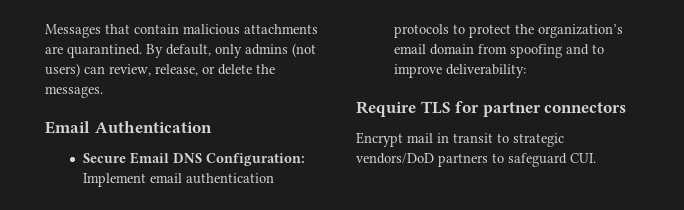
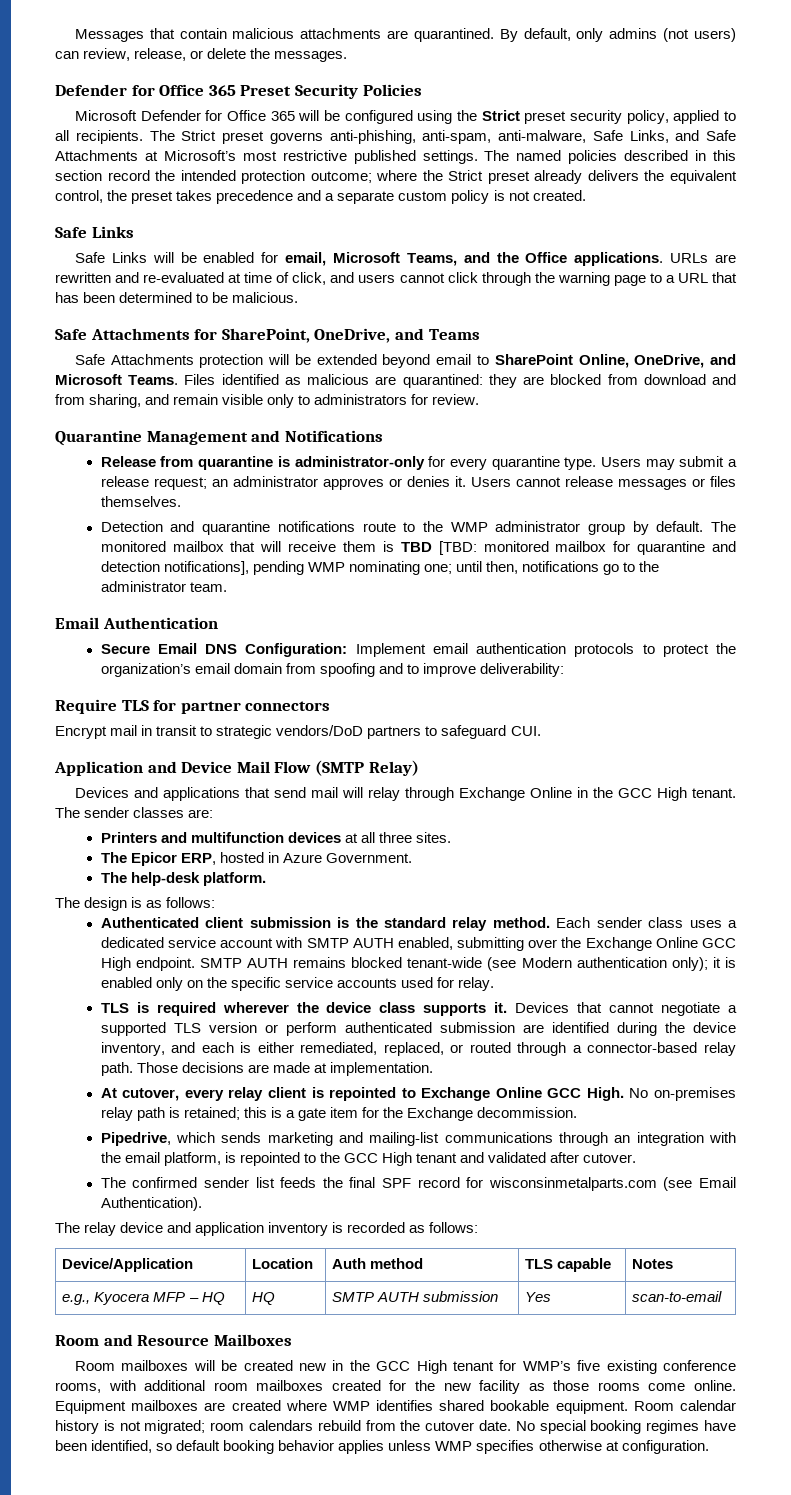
+ Defender for Office 365 Preset Security Policies
+ Microsoft Defender for Office 365 will be configured using the Strict preset security policy, applied to all recipients. The Strict preset governs anti-phishing, anti-spam, anti-malware, Safe Links, and Safe Attachments at Microsoft’s most restrictive published settings. The named policies described in this section record the intended protection outcome; where the Strict preset already delivers the equivalent control, the preset takes precedence and a separate custom policy is not created.
+ Safe Links
+ Safe Links will be enabled for email, Microsoft Teams, and the Office applications. URLs are rewritten and re-evaluated at time of click, and users cannot click through the warning page to a URL that has been determined to be malicious.
+ Safe Attachments for SharePoint, OneDrive, and Teams
+ Safe Attachments protection will be extended beyond email to SharePoint Online, OneDrive, and Microsoft Teams. Files identified as malicious are quarantined: they are blocked from download and from sharing, and remain visible only to administrators for review.
+ Quarantine Management and Notifications
+ Release from quarantine is administrator-only for every quarantine type. Users may submit a release request; an administrator approves or denies it. Users cannot release messages or files themselves.
+ Detection and quarantine notifications route to the WMP administrator group by default. The monitored mailbox that will receive them is TBD [TBD: monitored mailbox for quarantine and detection notifications], pending WMP nominating one; until then, notifications go to the administrator team.
+ Application and Device Mail Flow (SMTP Relay)
+ Devices and applications that send mail will relay through Exchange Online in the GCC High tenant. The sender classes are:
+ Printers and multifunction devices at all three sites.
+ The Epicor ERP, hosted in Azure Government.
+ The help-desk platform.
+ The design is as follows:
+ Authenticated client submission is the standard relay method. Each sender class uses a dedicated service account with SMTP AUTH enabled, submitting over the Exchange Online GCC High endpoint. SMTP AUTH remains blocked tenant-wide (see Modern authentication only); it is enabled only on the specific service accounts used for relay.
+ TLS is required wherever the device class supports it. Devices that cannot negotiate a supported TLS version or perform authenticated submission are identified during the device inventory, and each is either remediated, replaced, or routed through a connector-based relay path. Those decisions are made at implementation.
+ At cutover, every relay client is repointed to Exchange Online GCC High. No on-premises relay path is retained; this is a gate item for the Exchange decommission.
+ Pipedrive, which sends marketing and mailing-list communications through an integration with the email platform, is repointed to the GCC High tenant and validated after cutover.
+ The confirmed sender list feeds the final SPF record for wisconsinmetalparts.com (see Email Authentication).
+ The relay device and application inventory is recorded as follows:
+ Device/Application | Location | Auth method | TLS capable | Notes
+ e.g., Kyocera MFP – HQ | HQ | SMTP AUTH submission | Yes | scan-to-email
+ Room and Resource Mailboxes
+ Room mailboxes will be created new in the GCC High tenant for WMP’s five existing conference rooms, with additional room mailboxes created for the new facility as those rooms come online. Equipment mailboxes are created where WMP identifies shared bookable equipment. Room calendar history is not migrated; room calendars rebuild from the cutover date. No special booking regimes have been identified, so default booking behavior applies unless WMP specifies otherwise at configuration.

